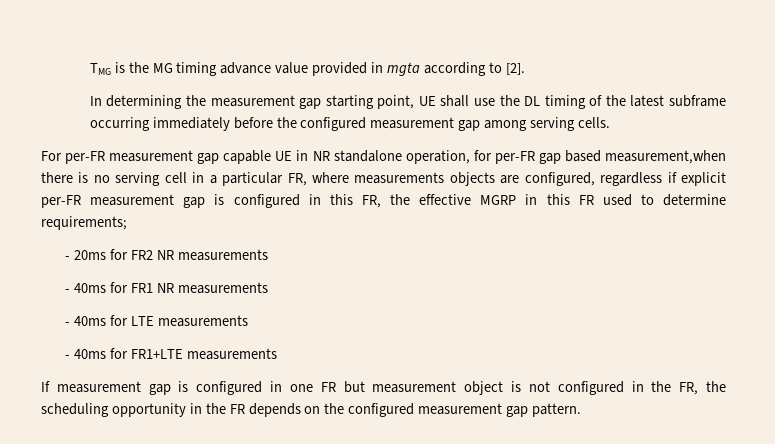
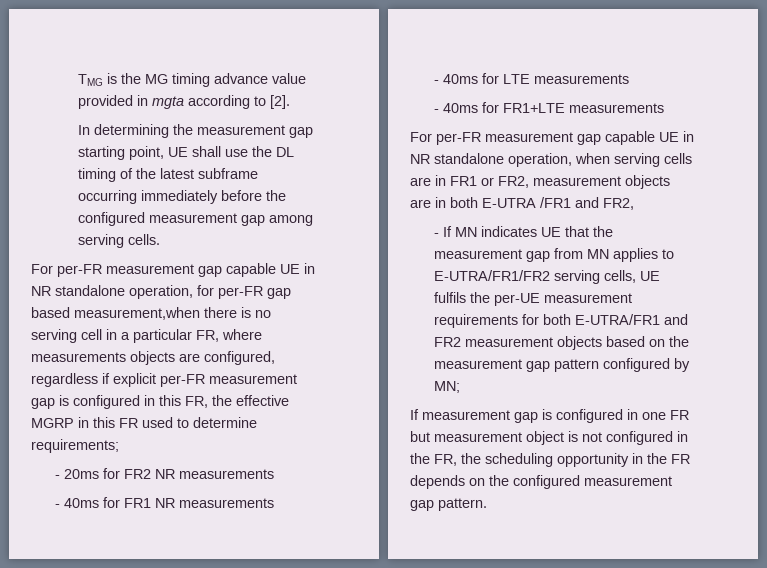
+ For per-FR measurement gap capable UE in NR standalone operation, when serving cells are in FR1 or FR2, measurement objects are in both E-UTRA /FR1 and FR2,
+ - If MN indicates UE that the measurement gap from MN applies to E-UTRA/FR1/FR2 serving cells, UE fulfils the per-UE measurement requirements for both E-UTRA/FR1 and FR2 measurement objects based on the measurement gap pattern configured by MN;

